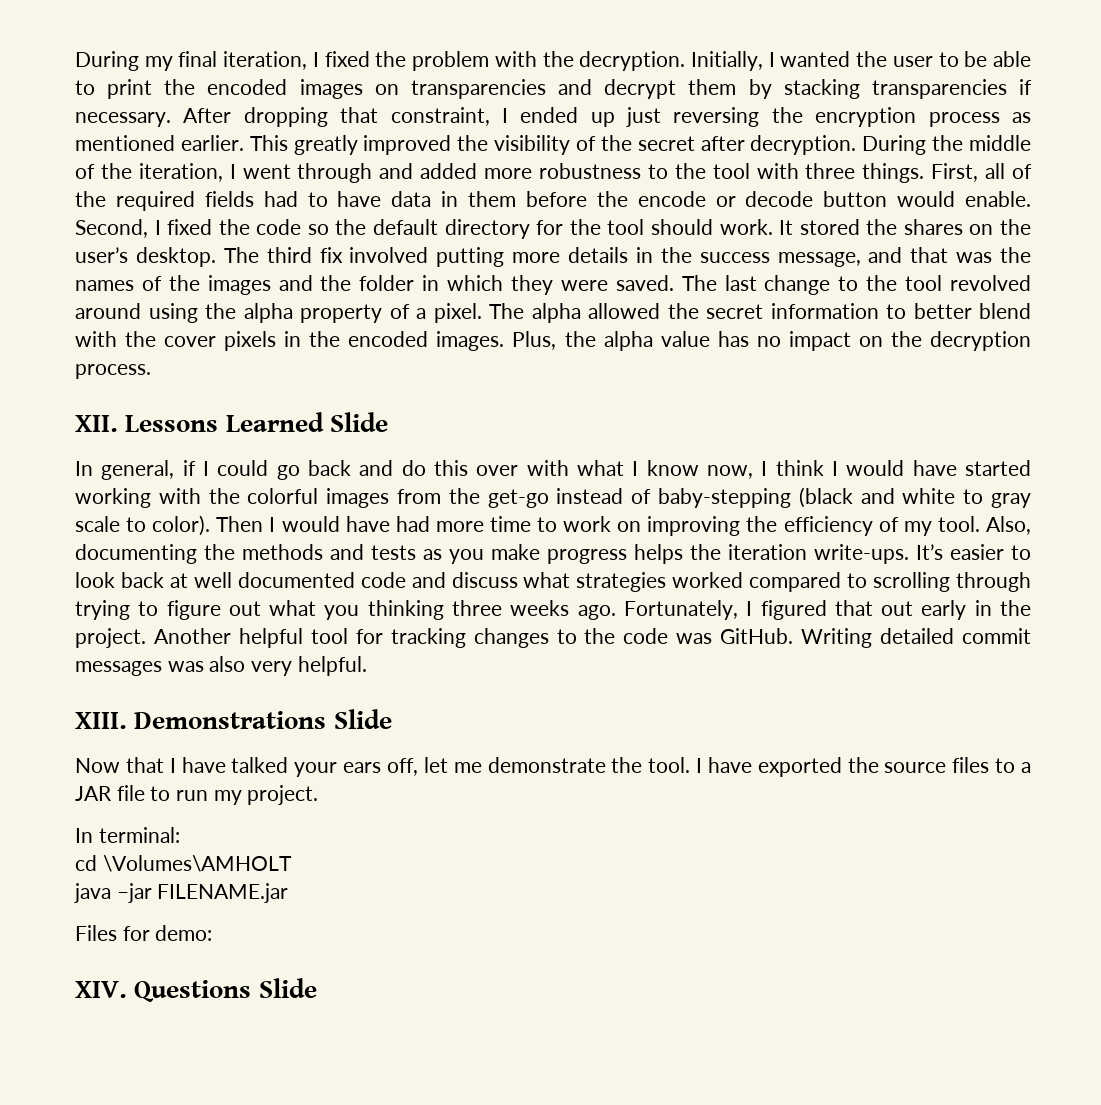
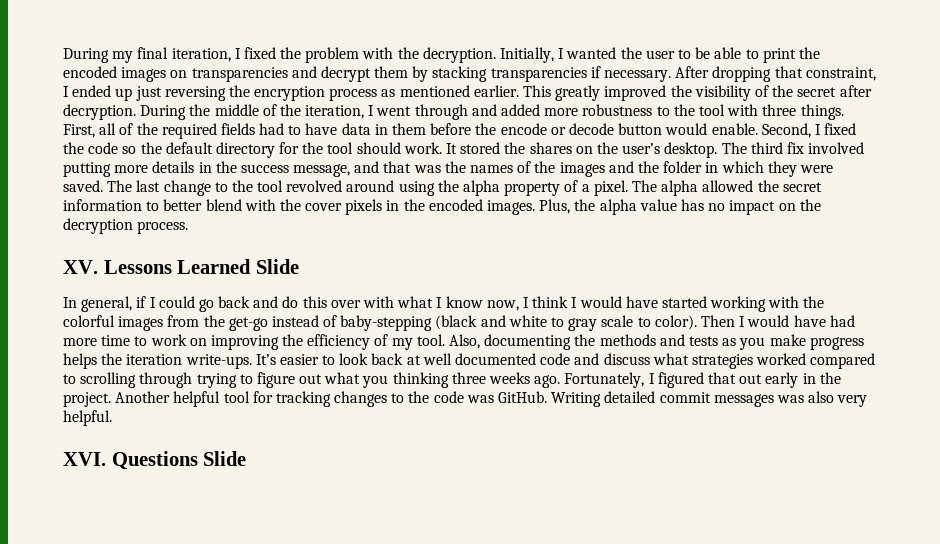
- XII. Lessons Learned Slide
+ XV. Lessons Learned Slide
- XIII. Demonstrations Slide
- Now that I have talked your ears off, let me demonstrate the tool. I have exported the source files to a JAR file to run my project.
- In terminal:
- cd \Volumes\AMHOLT
- java –jar FILENAME.jar
- Files for demo:
- XIV. Questions Slide
+ XVI. Questions Slide

